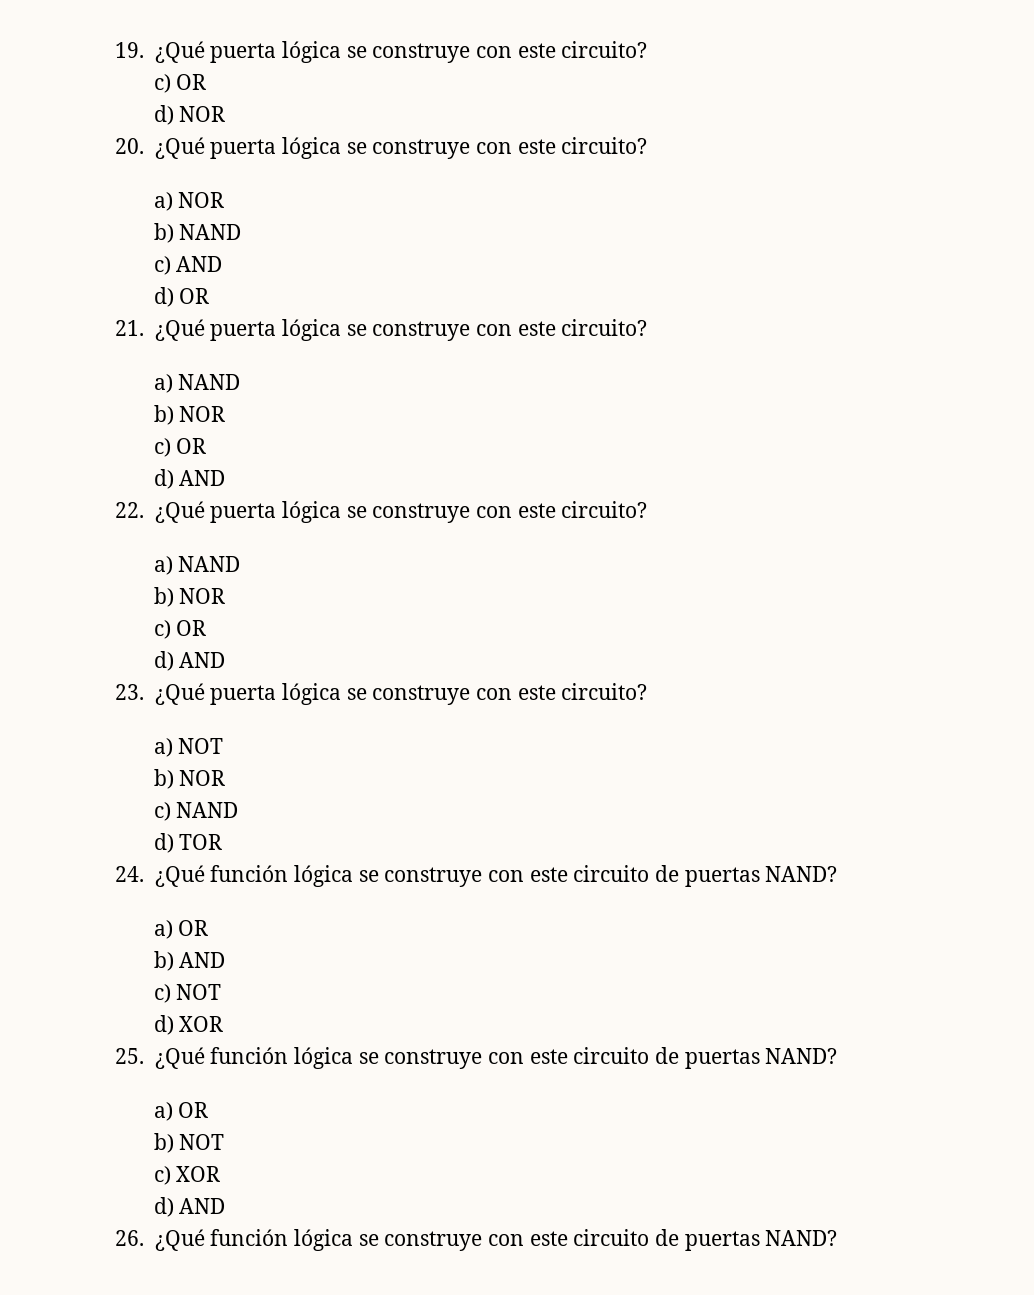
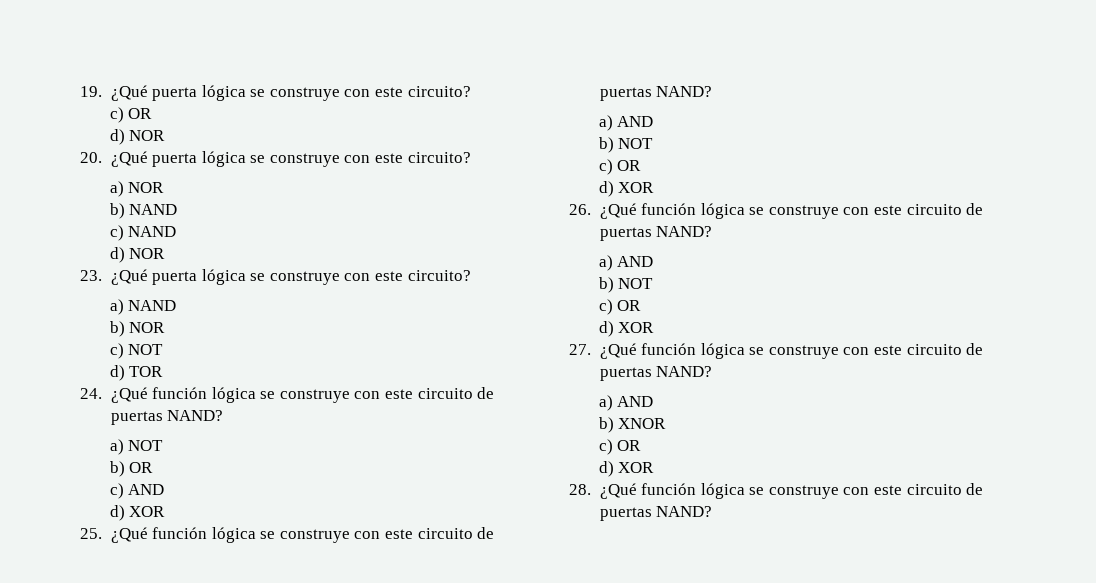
- c) AND
- d) OR
- 21. ¿Qué puerta lógica se construye con este circuito?
+ c) NAND
+ d) NOR
+ 23. ¿Qué puerta lógica se construye con este circuito?
  a) NAND
  b) NOR
- c) OR
- d) AND
- 22. ¿Qué puerta lógica se construye con este circuito?
- a) NAND
- b) NOR
- c) OR
- d) AND
- 23. ¿Qué puerta lógica se construye con este circuito?
- a) NOT
- b) NOR
- c) NAND
+ c) NOT
  24. ¿Qué función lógica se construye con este circuito de puertas NAND?
- a) OR
- b) AND
- c) NOT
+ a) NOT
+ b) OR
+ c) AND
  25. ¿Qué función lógica se construye con este circuito de puertas NAND?
- a) OR
+ a) AND
  b) NOT
- c) XOR
- d) AND
+ c) OR
+ d) XOR
  26. ¿Qué función lógica se construye con este circuito de puertas NAND?
+ a) AND
+ b) NOT
+ c) OR
+ d) XOR
+ 27. ¿Qué función lógica se construye con este circuito de puertas NAND?
+ a) AND
+ b) XNOR
+ c) OR
+ d) XOR
+ 28. ¿Qué función lógica se construye con este circuito de puertas NAND?

